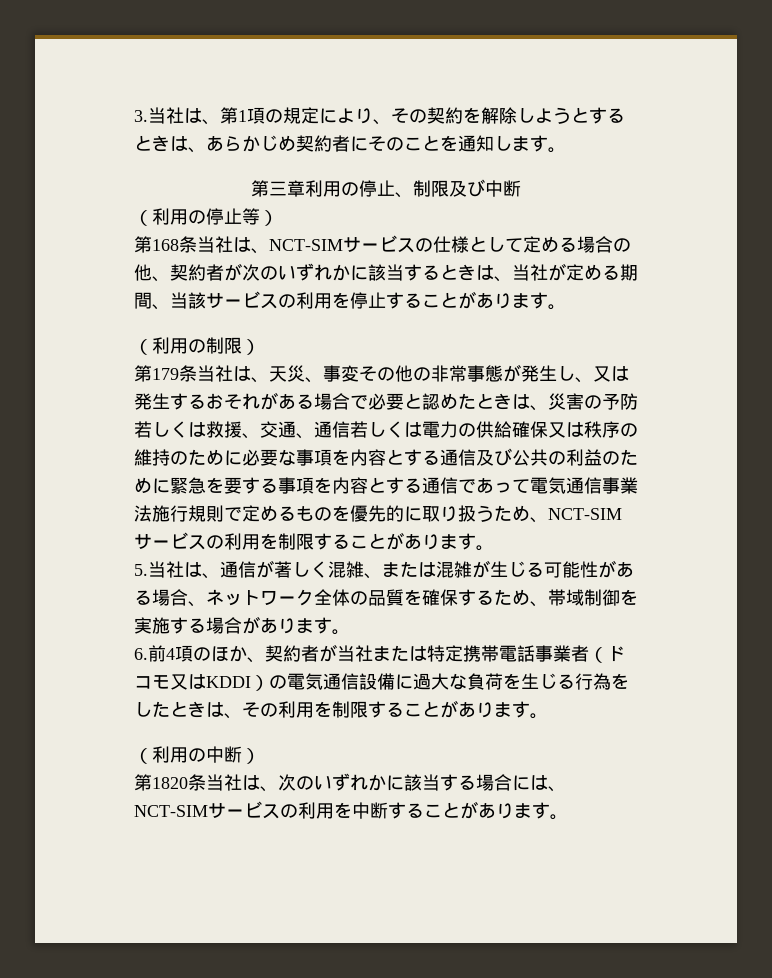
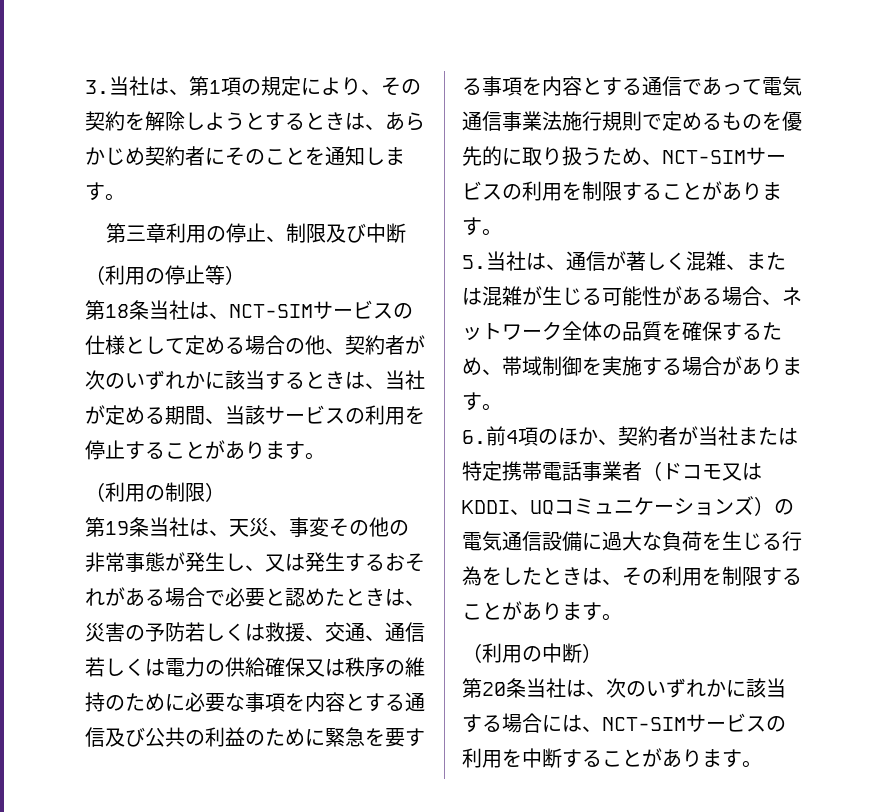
- 第168条当社は、NCT-SIMサービスの仕様として定める場合の他、契約者が次のいずれかに該当するときは、当社が定める期間、当該サービスの利用を停止することがあります。
+ 第18条当社は、NCT-SIMサービスの仕様として定める場合の他、契約者が次のいずれかに該当するときは、当社が定める期間、当該サービスの利用を停止することがあります。
- 第179条当社は、天災、事変その他の非常事態が発生し、又は発生するおそれがある場合で必要と認めたときは、災害の予防若しくは救援、交通、通信若しくは電力の供給確保又は秩序の維持のために必要な事項を内容とする通信及び公共の利益のために緊急を要する事項を内容とする通信であって電気通信事業法施行規則で定めるものを優先的に取り扱うため、NCT-SIMサービスの利用を制限することがあります。
+ 第19条当社は、天災、事変その他の非常事態が発生し、又は発生するおそれがある場合で必要と認めたときは、災害の予防若しくは救援、交通、通信若しくは電力の供給確保又は秩序の維持のために必要な事項を内容とする通信及び公共の利益のために緊急を要する事項を内容とする通信であって電気通信事業法施行規則で定めるものを優先的に取り扱うため、NCT-SIMサービスの利用を制限することがあります。
- 6.前4項のほか、契約者が当社または特定携帯電話事業者（ドコモ又はKDDI）の電気通信設備に過大な負荷を生じる行為をしたときは、その利用を制限することがあります。
+ 6.前4項のほか、契約者が当社または特定携帯電話事業者（ドコモ又はKDDI、UQコミュニケーションズ）の電気通信設備に過大な負荷を生じる行為をしたときは、その利用を制限することがあります。
- 第1820条当社は、次のいずれかに該当する場合には、NCT-SIMサービスの利用を中断することがあります。
+ 第20条当社は、次のいずれかに該当する場合には、NCT-SIMサービスの利用を中断することがあります。

